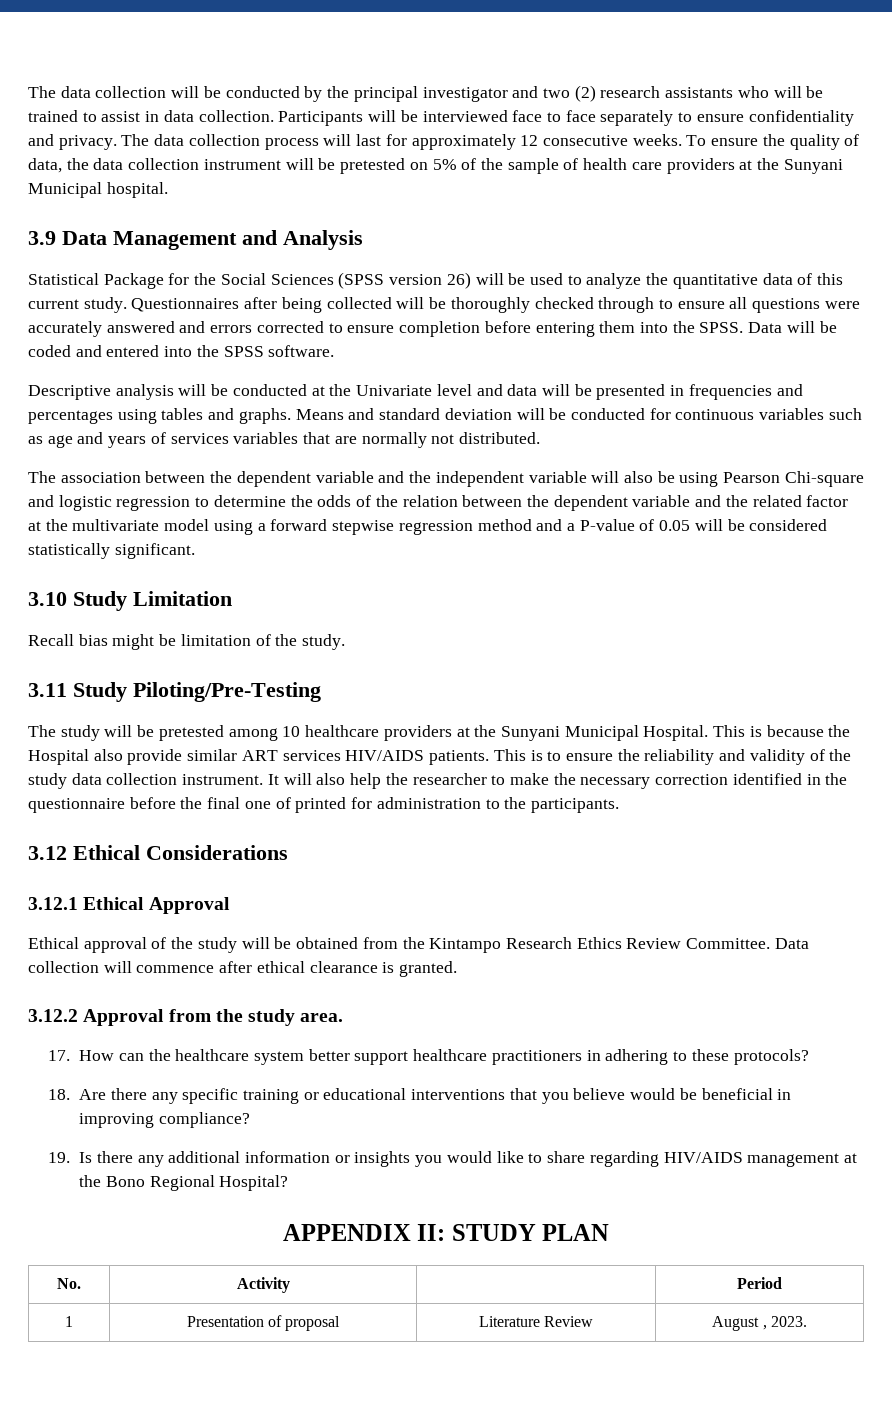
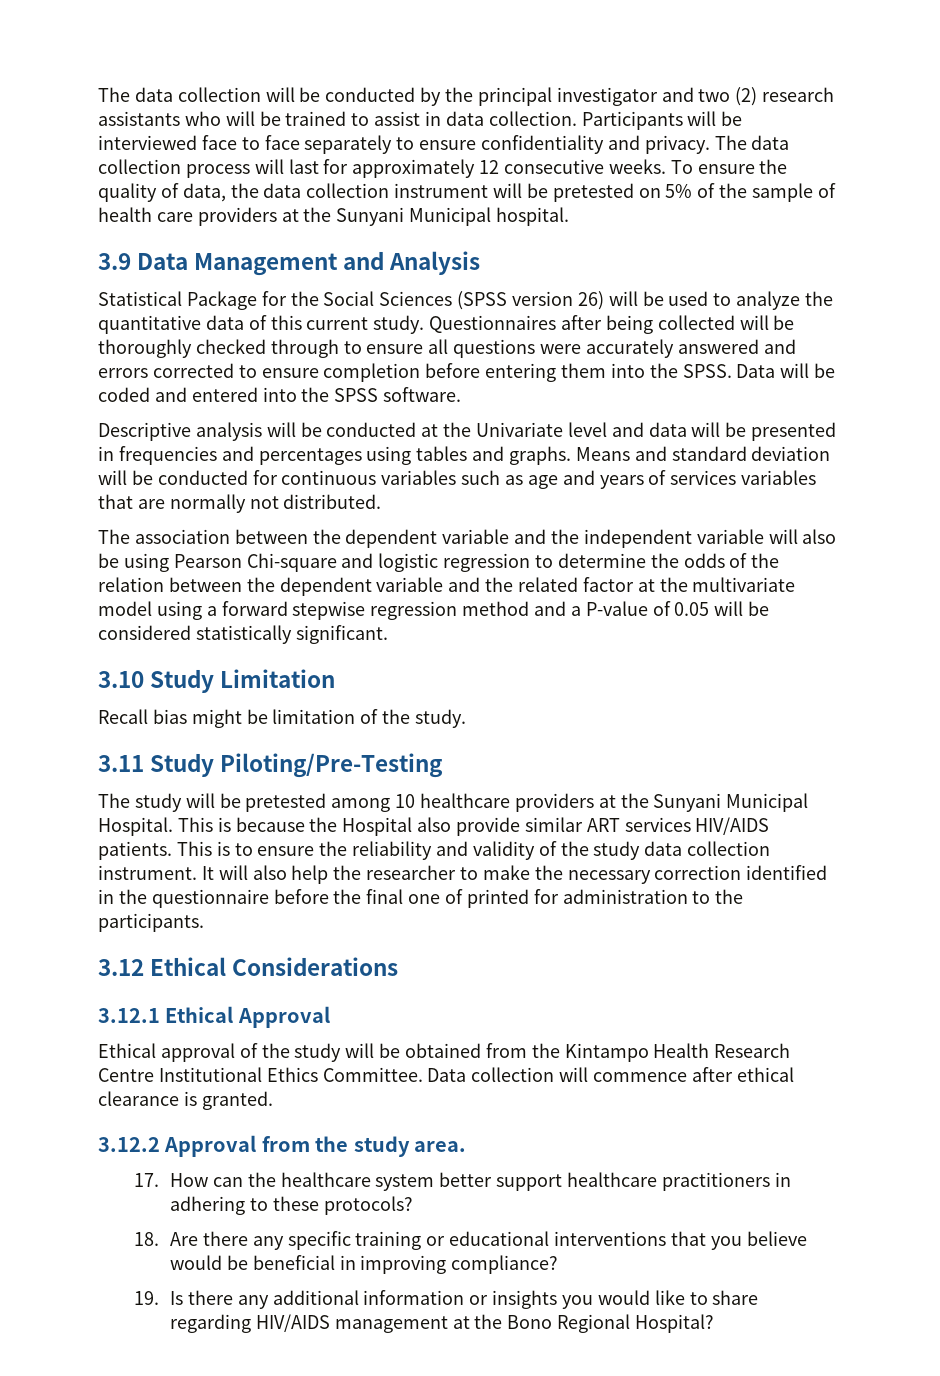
- Ethical approval of the study will be obtained from the Kintampo Research Ethics Review Committee.
+ Ethical approval of the study will be obtained from the Kintampo Health Research Centre Institutional Ethics Committee.
- APPENDIX II: STUDY PLAN
- No. | Activity | | Period
- 1 | Presentation of proposal | Literature Review | August , 2023.

